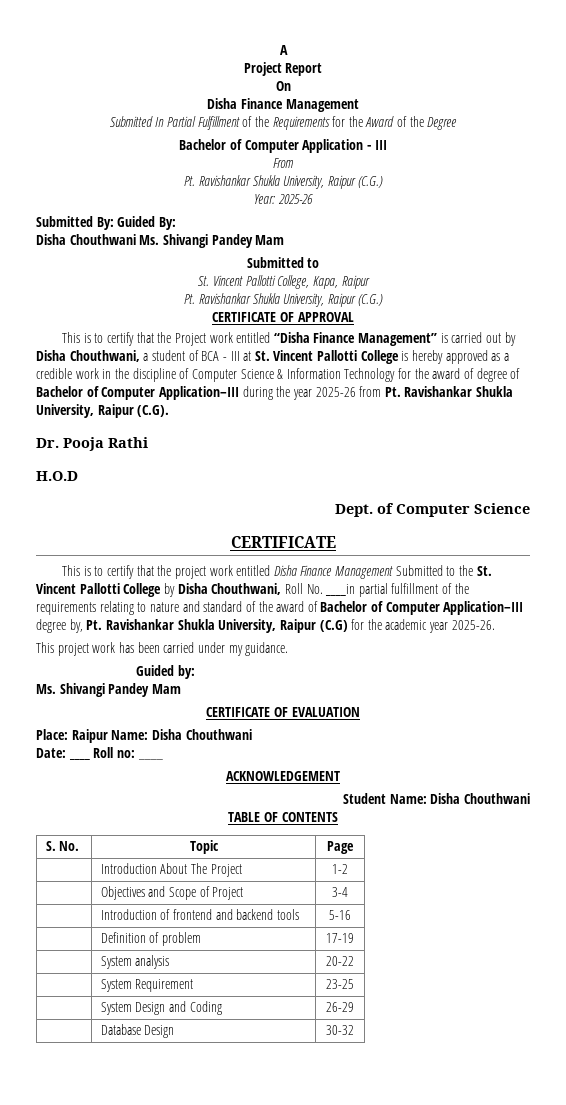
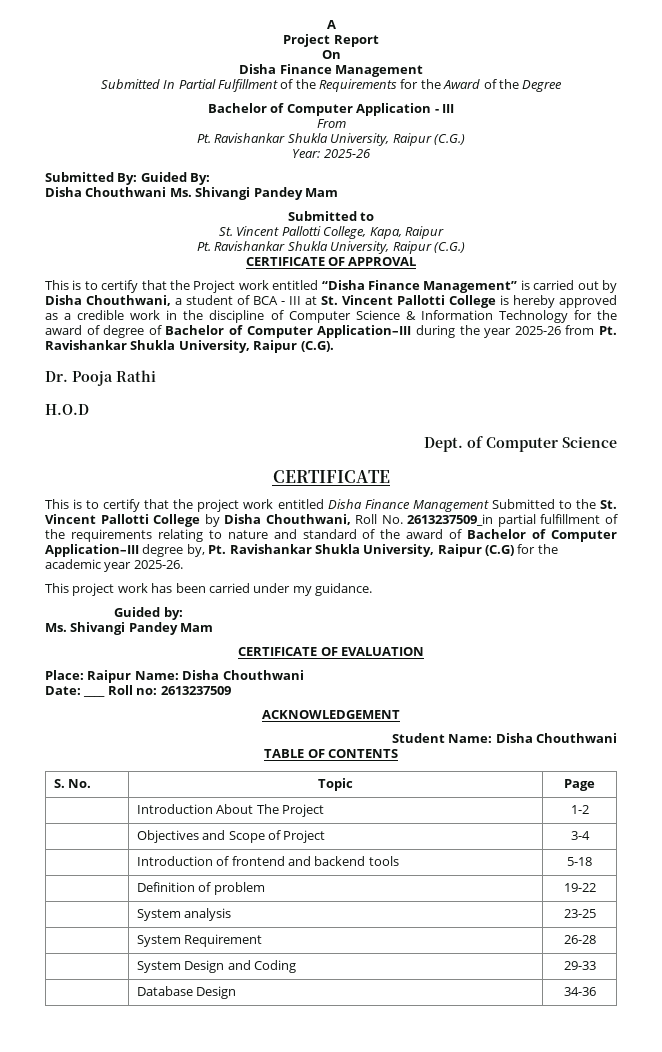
- This is to certify that the project work entitled Disha Finance Management Submitted to the St. Vincent Pallotti College by Disha Chouthwani, Roll No. ____in partial fulfillment of the requirements relating to nature and standard of the award of Bachelor of Computer Application–III degree by, Pt. Ravishankar Shukla University, Raipur (C.G) for the academic year 2025-26.
+ This is to certify that the project work entitled Disha Finance Management Submitted to the St. Vincent Pallotti College by Disha Chouthwani, Roll No. 2613237509_in partial fulfillment of the requirements relating to nature and standard of the award of Bachelor of Computer Application–III degree by, Pt. Ravishankar Shukla University, Raipur (C.G) for the academic year 2025-26.
- Date: ____ Roll no: ____
+ Date: ____ Roll no: 2613237509
- | Introduction of frontend and backend tools | 5-16
+ | Introduction of frontend and backend tools | 5-18
- | Definition of problem | 17-19
+ | Definition of problem | 19-22
- | System analysis | 20-22
+ | System analysis | 23-25
- | System Requirement | 23-25
+ | System Requirement | 26-28
- | System Design and Coding | 26-29
+ | System Design and Coding | 29-33
- | Database Design | 30-32
+ | Database Design | 34-36

